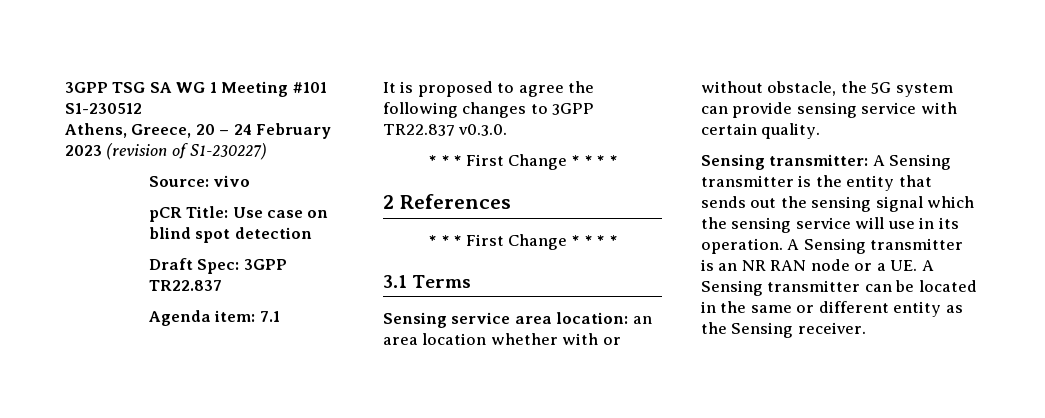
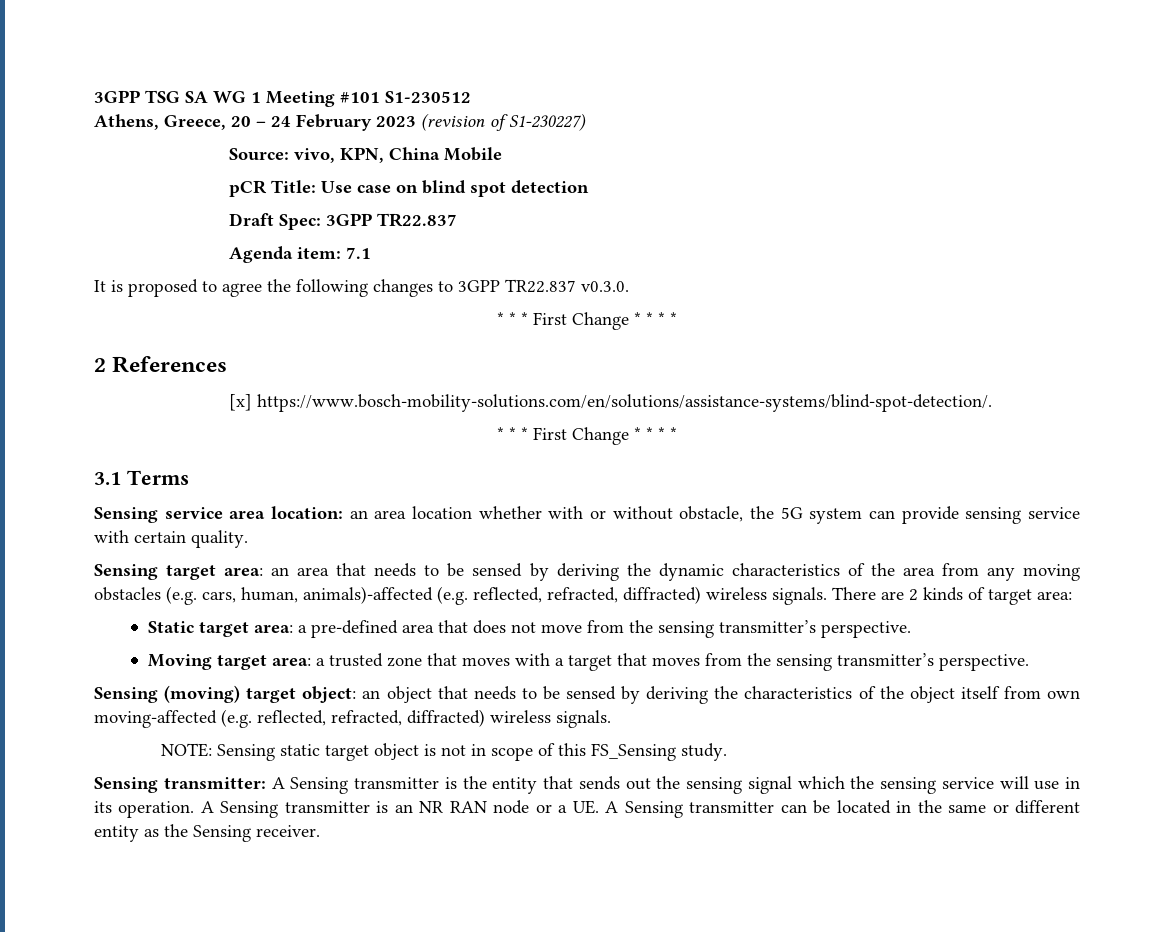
- Source: vivo
+ Source: vivo, KPN, China Mobile
+ [x] https://www.bosch-mobility-solutions.com/en/solutions/assistance-systems/blind-spot-detection/.
+ Sensing target area: an area that needs to be sensed by deriving the dynamic characteristics of the area from any moving obstacles (e.g. cars, human, animals)-affected (e.g. reflected, refracted, diffracted) wireless signals. There are 2 kinds of target area:
+ Static target area: a pre-defined area that does not move from the sensing transmitter’s perspective.
+ Moving target area: a trusted zone that moves with a target that moves from the sensing transmitter’s perspective.
+ Sensing (moving) target object: an object that needs to be sensed by deriving the characteristics of the object itself from own moving-affected (e.g. reflected, refracted, diffracted) wireless signals.
+ NOTE: Sensing static target object is not in scope of this FS_Sensing study.

